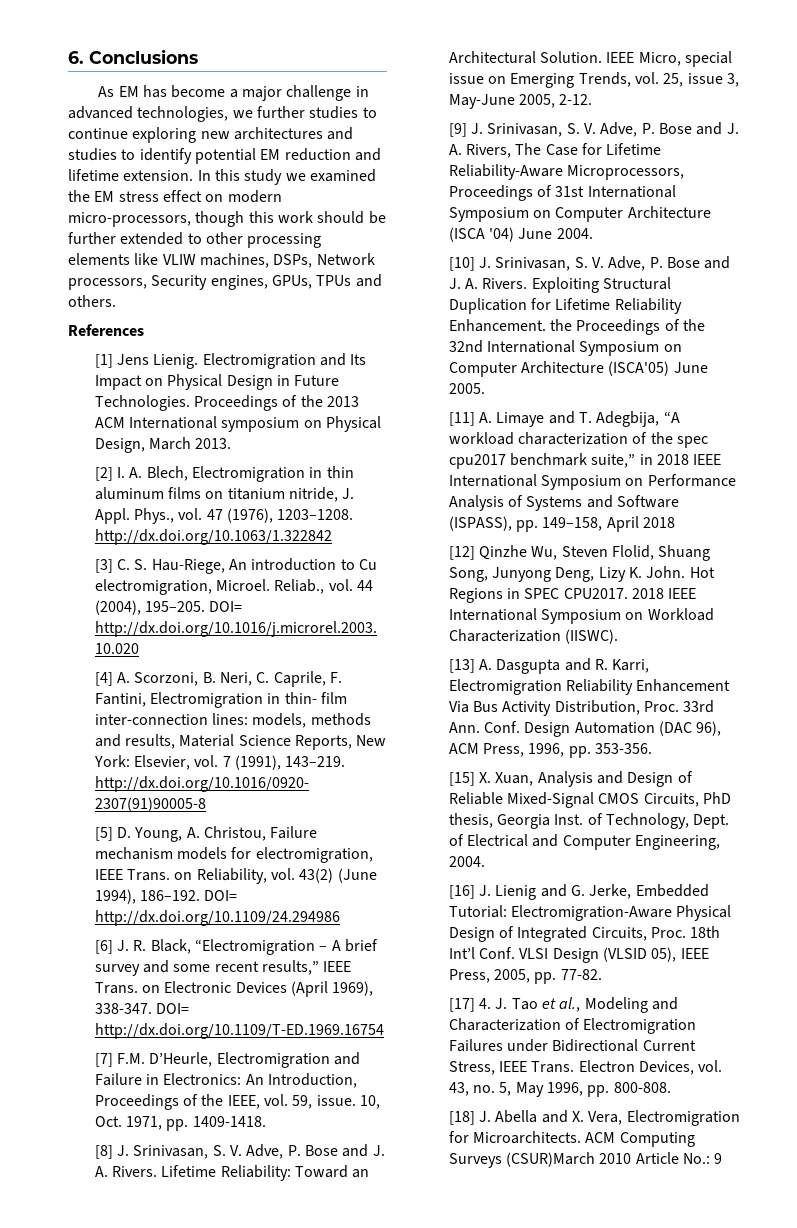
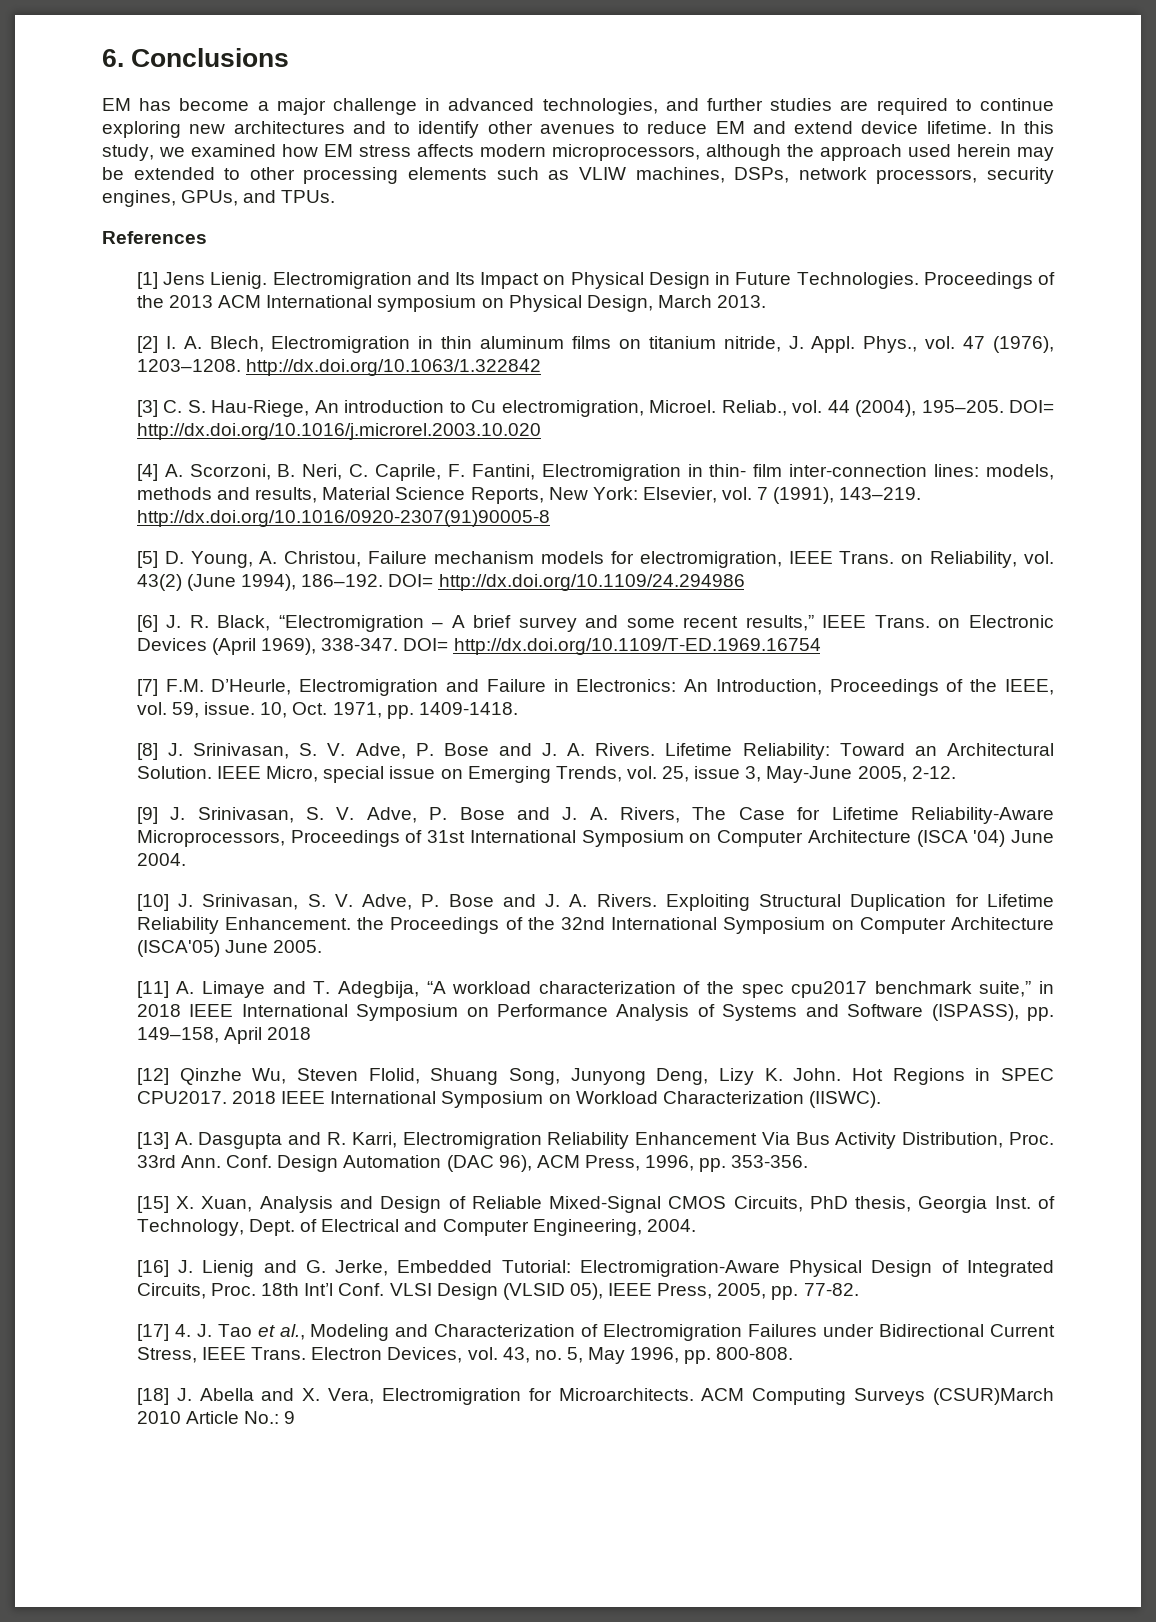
- As EM has become a major challenge in advanced technologies, we further studies to continue exploring new architectures and studies to identify potential EM reduction and lifetime extension.
+ EM has become a major challenge in advanced technologies, and further studies are required to continue exploring new architectures and to identify other avenues to reduce EM and extend device lifetime.
- In this study we examined the EM stress effect on modern micro-processors, though this work should be further extended to other processing elements like VLIW machines, DSPs, Network processors, Security engines, GPUs, TPUs and others.
+ In this study, we examined how EM stress affects modern microprocessors, although the approach used herein may be extended to other processing elements such as VLIW machines, DSPs, network processors, security engines, GPUs, and TPUs.

